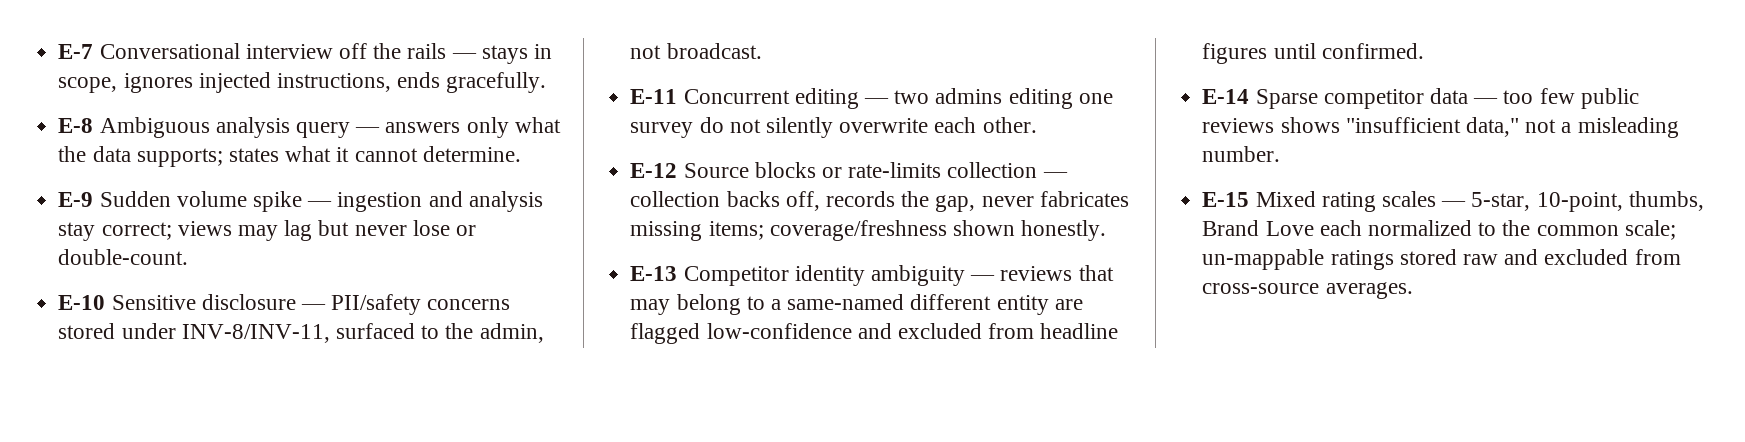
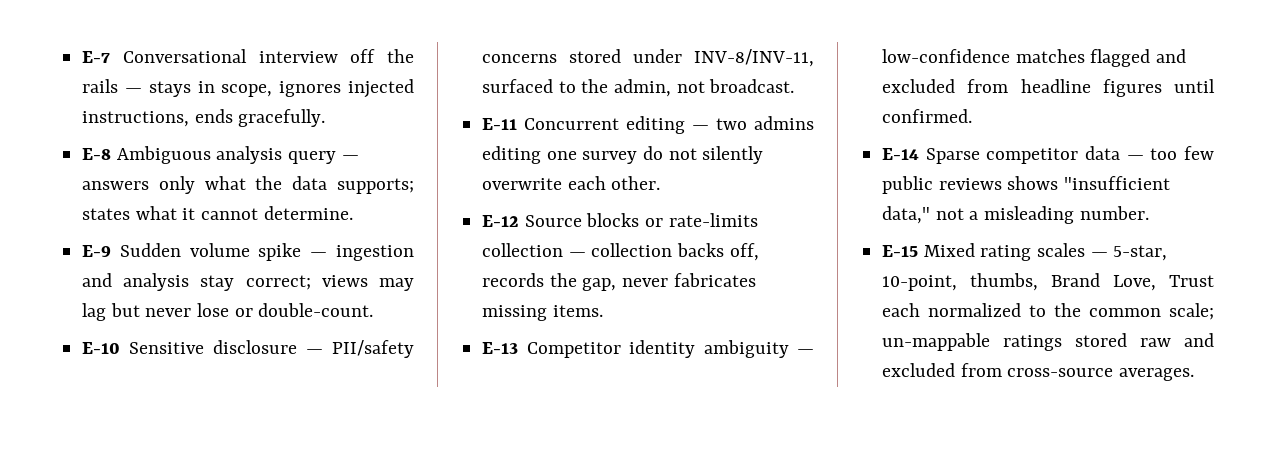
- E-12 Source blocks or rate-limits collection — collection backs off, records the gap, never fabricates missing items; coverage/freshness shown honestly.
+ E-12 Source blocks or rate-limits collection — collection backs off, records the gap, never fabricates missing items.
- E-13 Competitor identity ambiguity — reviews that may belong to a same-named different entity are flagged low-confidence and excluded from headline figures until confirmed.
+ E-13 Competitor identity ambiguity — low-confidence matches flagged and excluded from headline figures until confirmed.
- E-15 Mixed rating scales — 5-star, 10-point, thumbs, Brand Love each normalized to the common scale; un-mappable ratings stored raw and excluded from cross-source averages.
+ E-15 Mixed rating scales — 5-star, 10-point, thumbs, Brand Love, Trust each normalized to the common scale; un-mappable ratings stored raw and excluded from cross-source averages.

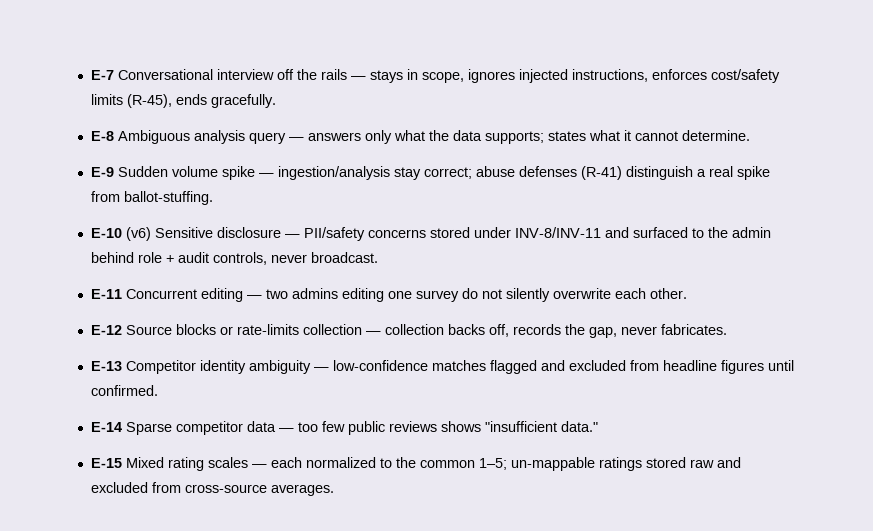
- E-7 Conversational interview off the rails — stays in scope, ignores injected instructions, ends gracefully.
+ E-7 Conversational interview off the rails — stays in scope, ignores injected instructions, enforces cost/safety limits (R-45), ends gracefully.
- E-9 Sudden volume spike — ingestion and analysis stay correct; views may lag but never lose or double-count.
+ E-9 Sudden volume spike — ingestion/analysis stay correct; abuse defenses (R-41) distinguish a real spike from ballot-stuffing.
- E-10 Sensitive disclosure — PII/safety concerns stored under INV-8/INV-11, surfaced to the admin, not broadcast.
+ E-10 (v6) Sensitive disclosure — PII/safety concerns stored under INV-8/INV-11 and surfaced to the admin behind role + audit controls, never broadcast.
- E-12 Source blocks or rate-limits collection — collection backs off, records the gap, never fabricates missing items.
+ E-12 Source blocks or rate-limits collection — collection backs off, records the gap, never fabricates.
- E-14 Sparse competitor data — too few public reviews shows "insufficient data," not a misleading number.
+ E-14 Sparse competitor data — too few public reviews shows "insufficient data."
- E-15 Mixed rating scales — 5-star, 10-point, thumbs, Brand Love, Trust each normalized to the common scale; un-mappable ratings stored raw and excluded from cross-source averages.
+ E-15 Mixed rating scales — each normalized to the common 1–5; un-mappable ratings stored raw and excluded from cross-source averages.

